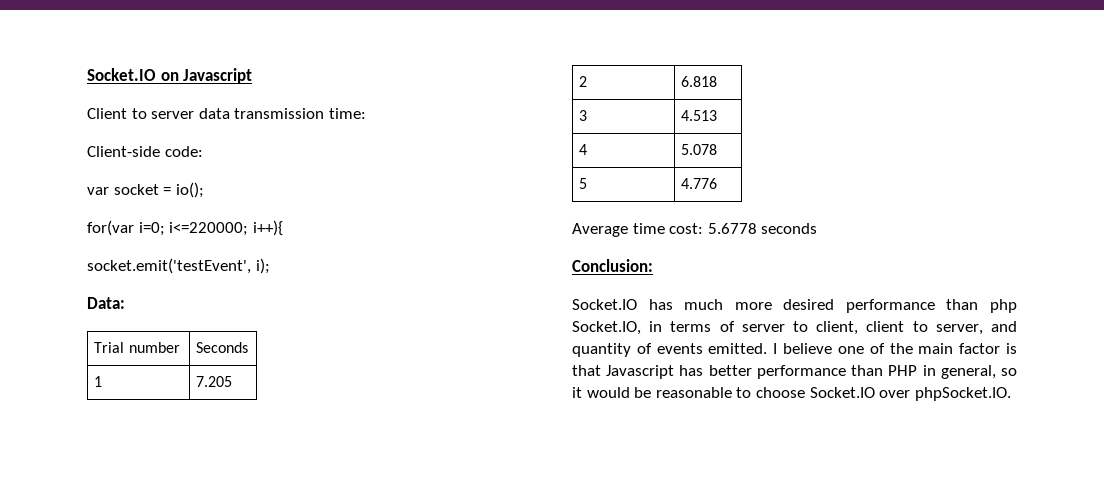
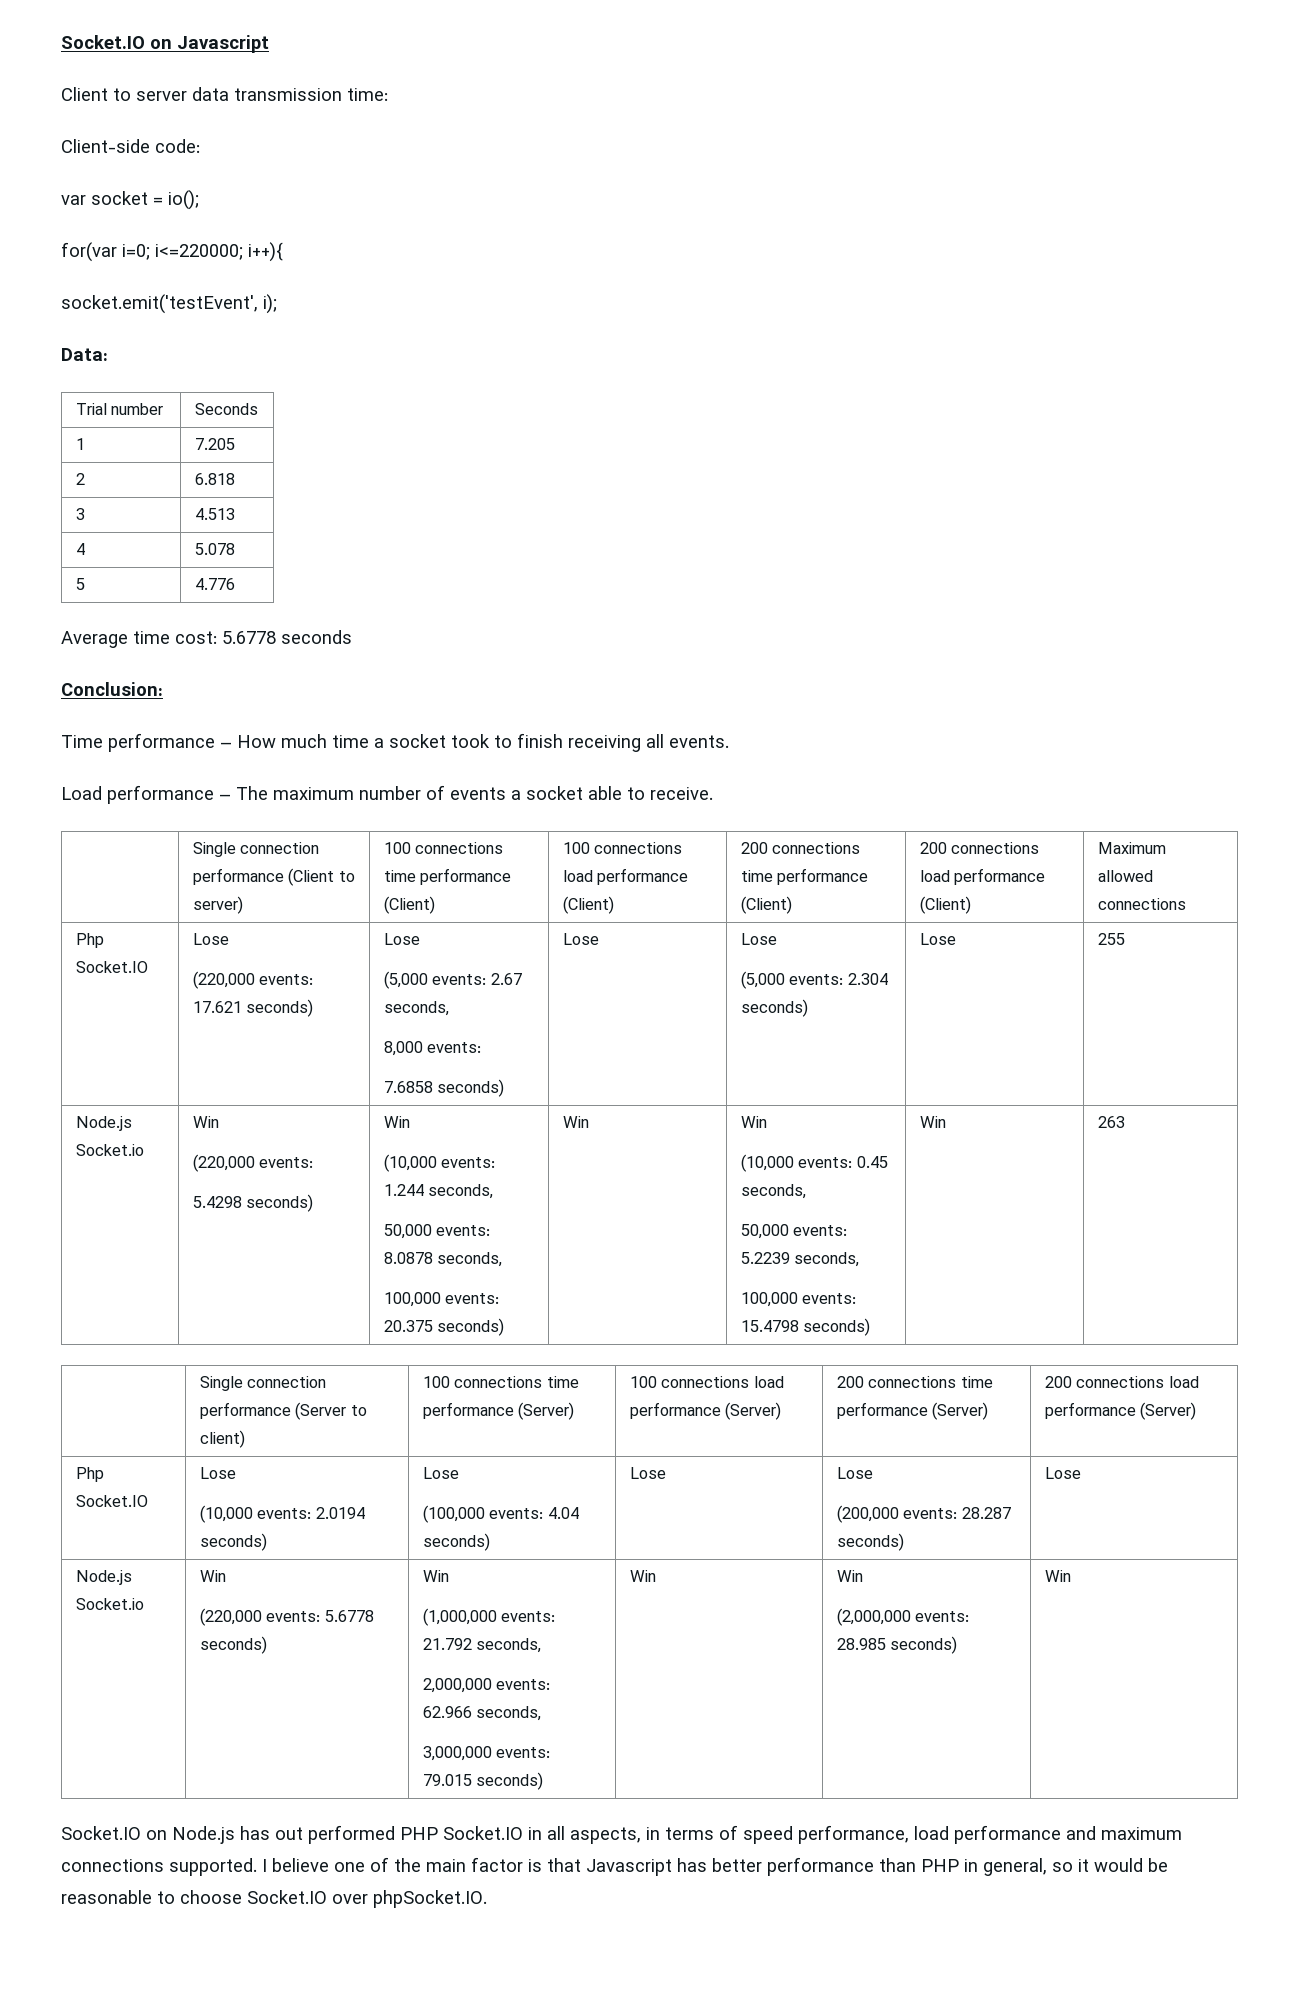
- Socket.IO has much more desired performance than php Socket.IO, in terms of server to client, client to server, and quantity of events emitted.
+ Time performance – How much time a socket took to finish receiving all events.
+ Load performance – The maximum number of events a socket able to receive.
+ | Single connection performance (Client to server) | 100 connections time performance (Client) | 100 connections load performance (Client) | 200 connections time performance (Client) | 200 connections load performance (Client) | Maximum allowed connections
+ Php Socket.IO | Lose
+ (220,000 events: 17.621 seconds) | Lose
+ (5,000 events: 2.67 seconds,
+ 8,000 events:
+ 7.6858 seconds) | Lose | Lose
+ (5,000 events: 2.304 seconds) | Lose | 255
+ Node.js Socket.io | Win
+ (220,000 events:
+ 5.4298 seconds) | Win
+ (10,000 events: 1.244 seconds,
+ 50,000 events: 8.0878 seconds,
+ 100,000 events: 20.375 seconds) | Win | Win
+ (10,000 events: 0.45 seconds,
+ 50,000 events: 5.2239 seconds,
+ 100,000 events: 15.4798 seconds) | Win | 263
+ | Single connection performance (Server to client) | 100 connections time performance (Server) | 100 connections load performance (Server) | 200 connections time performance (Server) | 200 connections load performance (Server)
+ Php Socket.IO | Lose
+ (10,000 events: 2.0194 seconds) | Lose
+ (100,000 events: 4.04 seconds) | Lose | Lose
+ (200,000 events: 28.287 seconds) | Lose
+ Node.js Socket.io | Win
+ (220,000 events: 5.6778 seconds) | Win
+ (1,000,000 events: 21.792 seconds,
+ 2,000,000 events: 62.966 seconds,
+ 3,000,000 events: 79.015 seconds) | Win | Win
+ (2,000,000 events: 28.985 seconds) | Win
+ Socket.IO on Node.js has out performed PHP Socket.IO in all aspects, in terms of speed performance, load performance and maximum connections supported.

